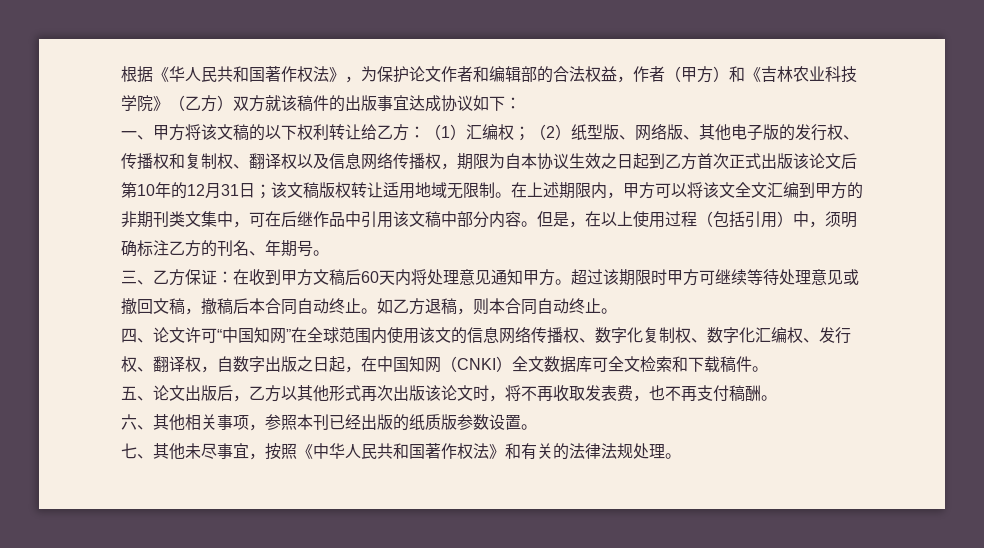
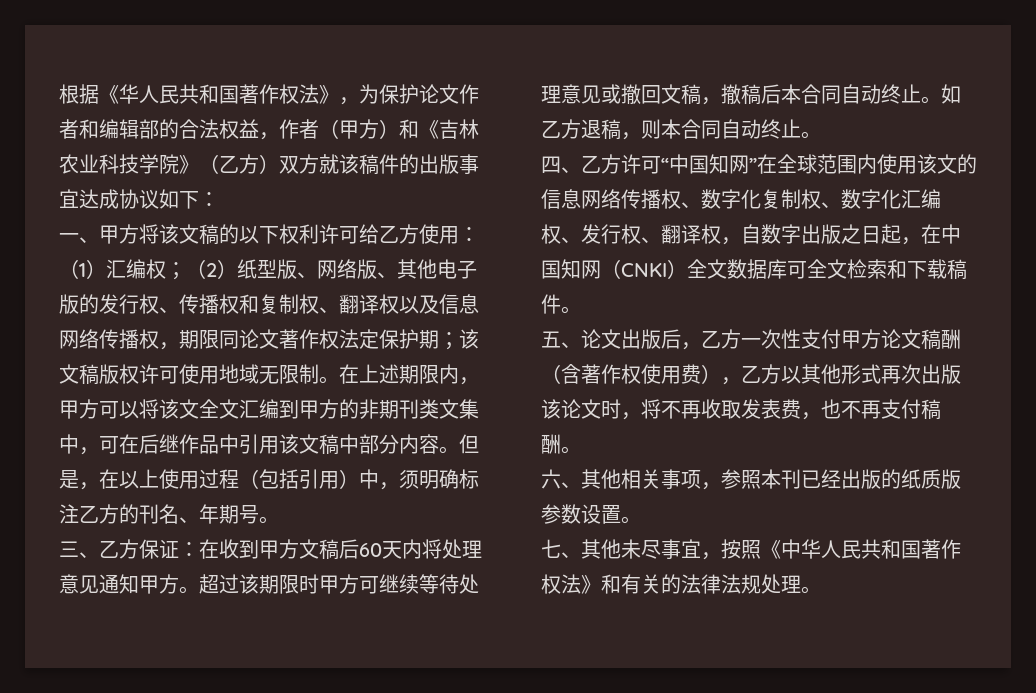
- 一、甲方将该文稿的以下权利转让给乙方：（1）汇编权；（2）纸型版、网络版、其他电子版的发行权、传播权和复制权、翻译权以及信息网络传播权，期限为自本协议生效之日起到乙方首次正式出版该论文后第10年的12月31日；该文稿版权转让适用地域无限制。
+ 一、甲方将该文稿的以下权利许可给乙方使用：（1）汇编权；（2）纸型版、网络版、其他电子版的发行权、传播权和复制权、翻译权以及信息网络传播权，期限同论文著作权法定保护期；该文稿版权许可使用地域无限制。
- 四、论文许可“中国知网”在全球范围内使用该文的信息网络传播权、数字化复制权、数字化汇编权、发行权、翻译权，自数字出版之日起，在中国知网（CNKI）全文数据库可全文检索和下载稿件。
+ 四、乙方许可“中国知网”在全球范围内使用该文的信息网络传播权、数字化复制权、数字化汇编权、发行权、翻译权，自数字出版之日起，在中国知网（CNKI）全文数据库可全文检索和下载稿件。
- 五、论文出版后，乙方以其他形式再次出版该论文时，将不再收取发表费，也不再支付稿酬。
+ 五、论文出版后，乙方一次性支付甲方论文稿酬（含著作权使用费），乙方以其他形式再次出版该论文时，将不再收取发表费，也不再支付稿酬。

